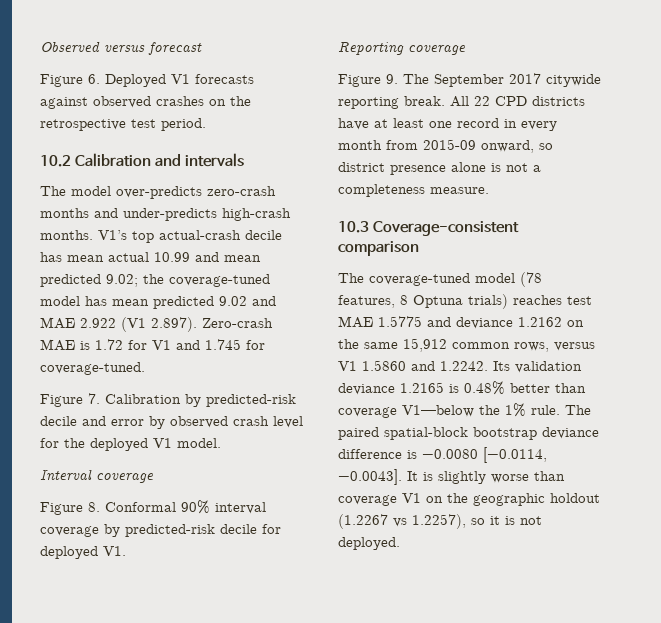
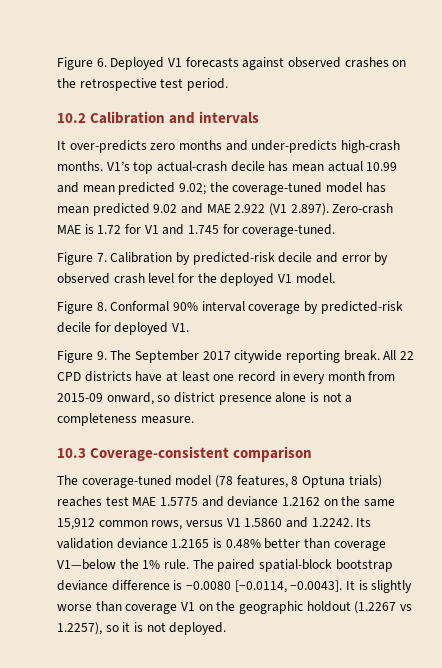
- Observed versus forecast
- The model over-predicts zero-crash months and under-predicts high-crash months.
+ It over-predicts zero months and under-predicts high-crash months.
- Interval coverage
- Reporting coverage

